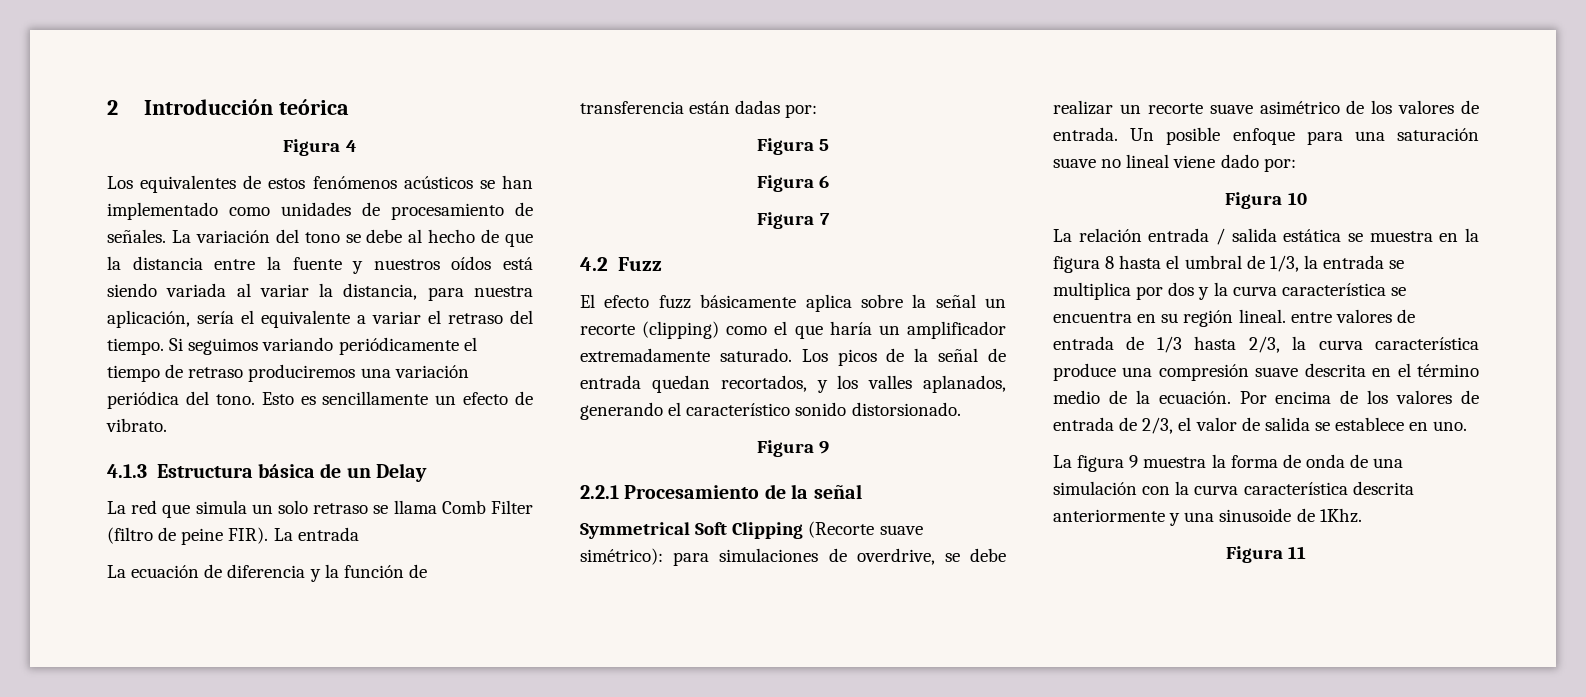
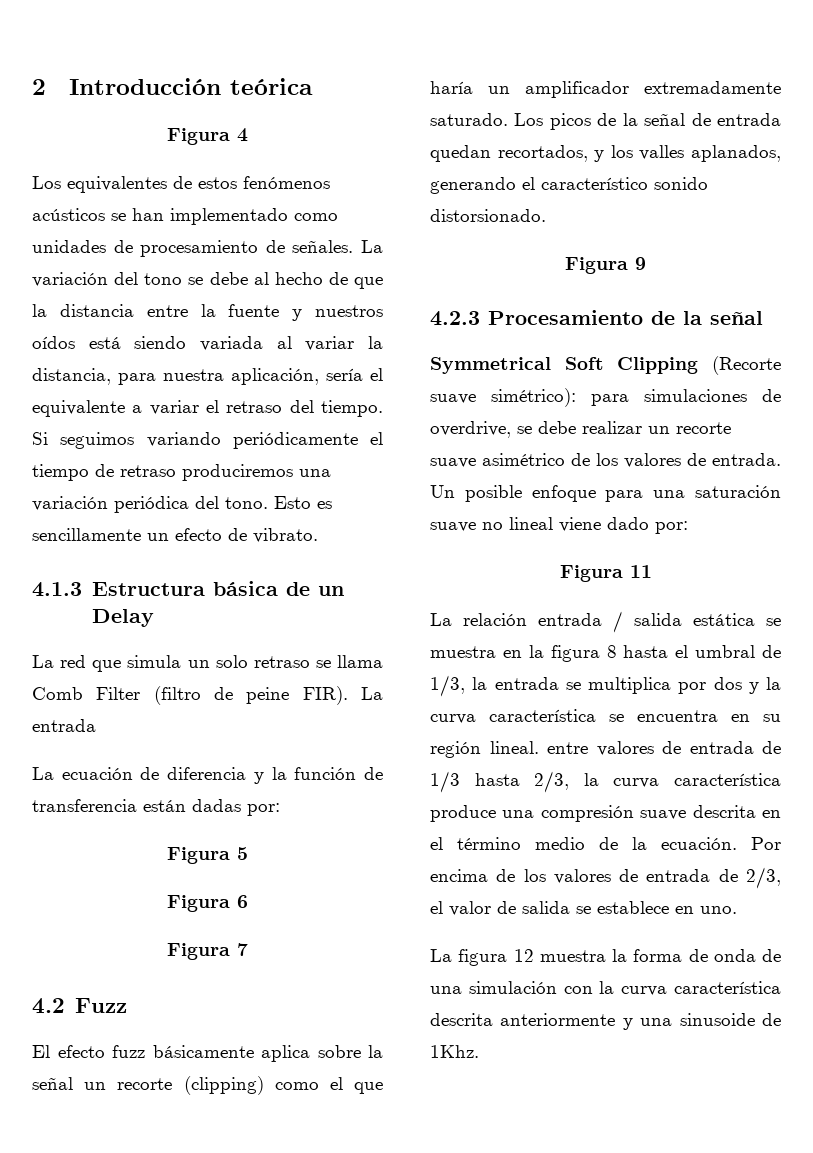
- 2.2.1 Procesamiento de la señal
+ 4.2.3 Procesamiento de la señal
- Figura 10
+ Figura 11
- La figura 9 muestra la forma de onda de una simulación con la curva característica descrita anteriormente y una sinusoide de 1Khz.
+ La figura 12 muestra la forma de onda de una simulación con la curva característica descrita anteriormente y una sinusoide de 1Khz.
- Figura 11

